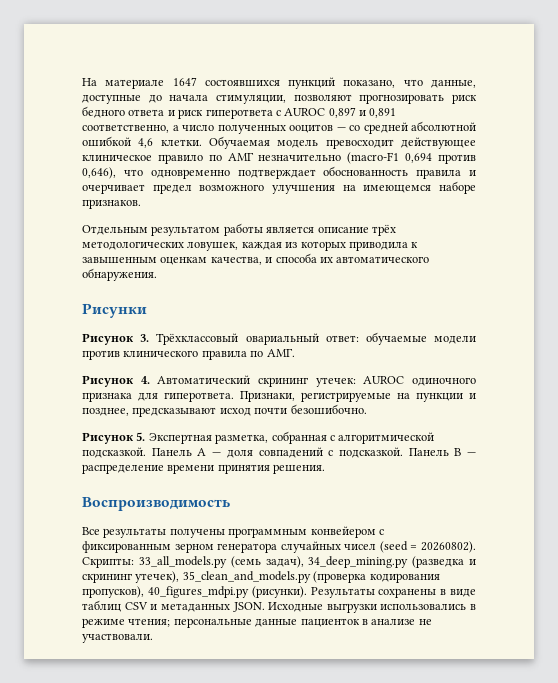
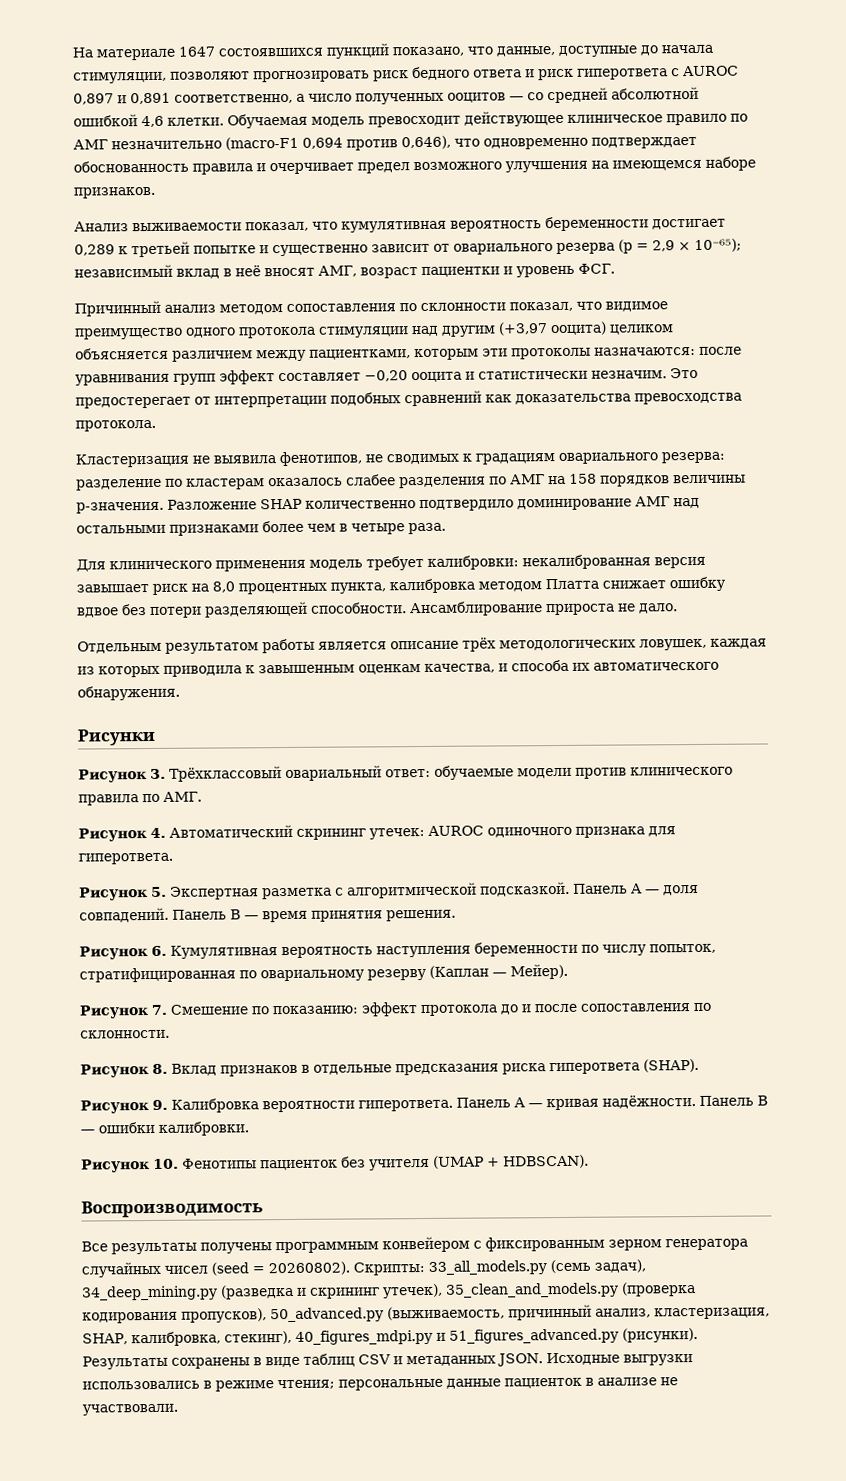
+ Анализ выживаемости показал, что кумулятивная вероятность беременности достигает 0,289 к третьей попытке и существенно зависит от овариального резерва (p = 2,9 × 10⁻⁶⁵); независимый вклад в неё вносят АМГ, возраст пациентки и уровень ФСГ.
+ Причинный анализ методом сопоставления по склонности показал, что видимое преимущество одного протокола стимуляции над другим (+3,97 ооцита) целиком объясняется различием между пациентками, которым эти протоколы назначаются: после уравнивания групп эффект составляет −0,20 ооцита и статистически незначим. Это предостерегает от интерпретации подобных сравнений как доказательства превосходства протокола.
+ Кластеризация не выявила фенотипов, не сводимых к градациям овариального резерва: разделение по кластерам оказалось слабее разделения по АМГ на 158 порядков величины p-значения. Разложение SHAP количественно подтвердило доминирование АМГ над остальными признаками более чем в четыре раза.
+ Для клинического применения модель требует калибровки: некалиброванная версия завышает риск на 8,0 процентных пункта, калибровка методом Платта снижает ошибку вдвое без потери разделяющей способности. Ансамблирование прироста не дало.
- Признаки, регистрируемые на пункции и позднее, предсказывают исход почти безошибочно.
- Рисунок 5. Экспертная разметка, собранная с алгоритмической подсказкой.
+ Рисунок 5. Экспертная разметка с алгоритмической подсказкой.
- Панель A — доля совпадений с подсказкой. Панель B — распределение времени принятия решения.
+ Панель A — доля совпадений. Панель B — время принятия решения.
+ Рисунок 6. Кумулятивная вероятность наступления беременности по числу попыток, стратифицированная по овариальному резерву (Каплан — Мейер).
+ Рисунок 7. Смешение по показанию: эффект протокола до и после сопоставления по склонности.
+ Рисунок 8. Вклад признаков в отдельные предсказания риска гиперответа (SHAP).
+ Рисунок 9. Калибровка вероятности гиперответа. Панель A — кривая надёжности. Панель B — ошибки калибровки.
+ Рисунок 10. Фенотипы пациенток без учителя (UMAP + HDBSCAN).
- Скрипты: 33_all_models.py (семь задач), 34_deep_mining.py (разведка и скрининг утечек), 35_clean_and_models.py (проверка кодирования пропусков), 40_figures_mdpi.py (рисунки).
+ Скрипты: 33_all_models.py (семь задач), 34_deep_mining.py (разведка и скрининг утечек), 35_clean_and_models.py (проверка кодирования пропусков), 50_advanced.py (выживаемость, причинный анализ, кластеризация, SHAP, калибровка, стекинг), 40_figures_mdpi.py и 51_figures_advanced.py (рисунки).

